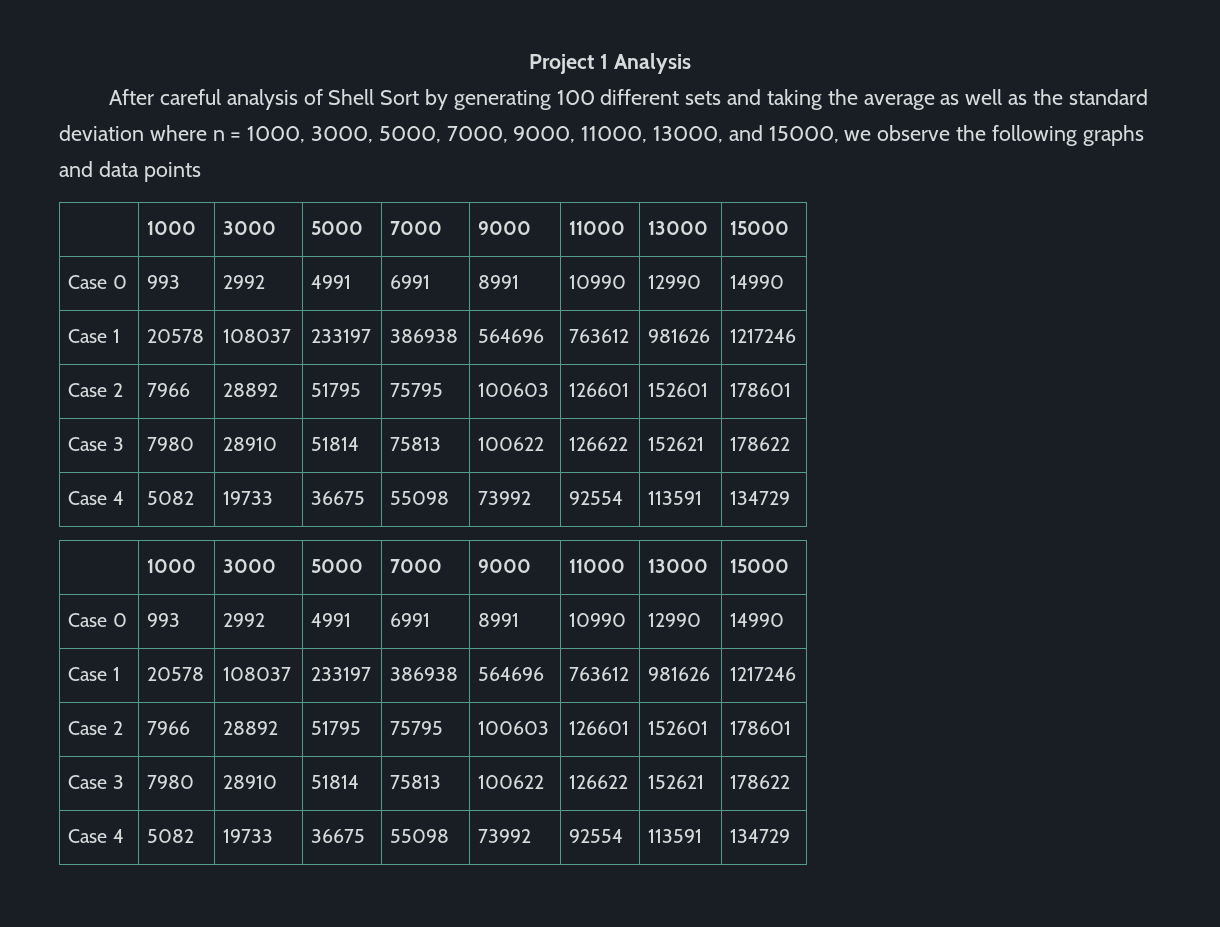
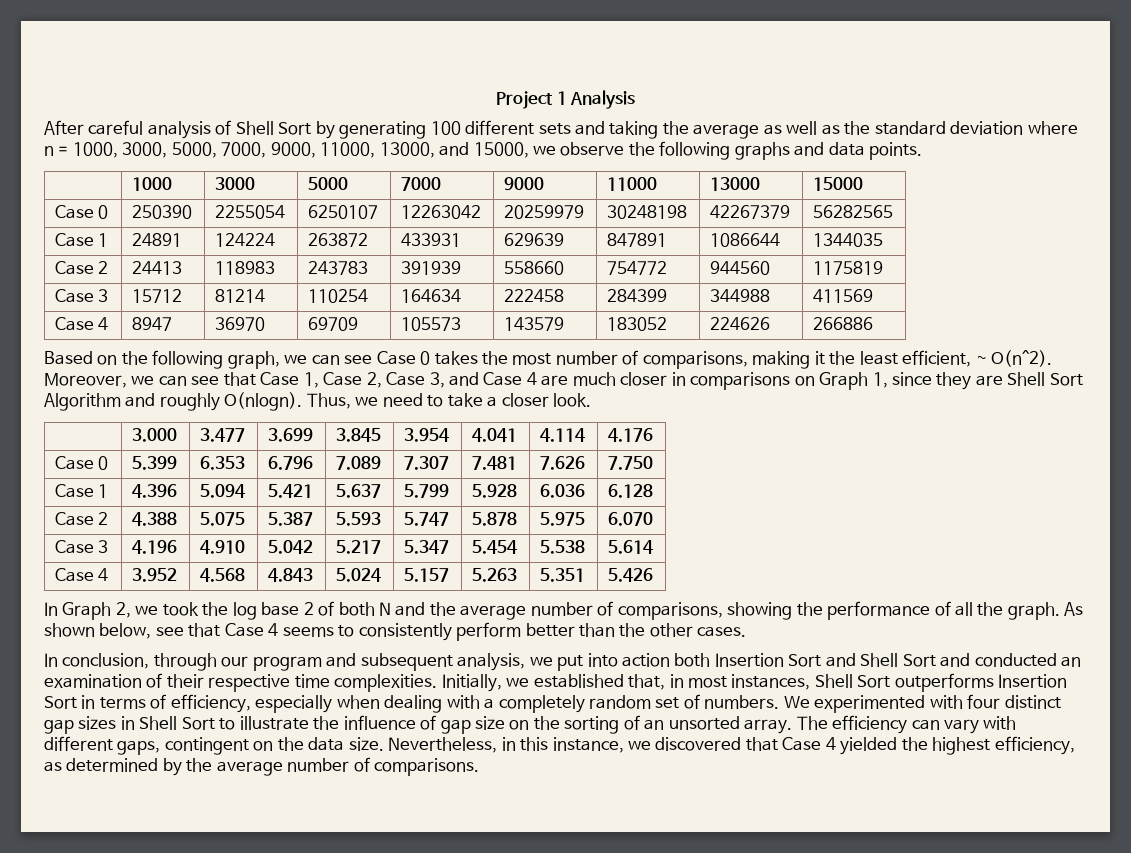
- After careful analysis of Shell Sort by generating 100 different sets and taking the average as well as the standard deviation where n = 1000, 3000, 5000, 7000, 9000, 11000, 13000, and 15000, we observe the following graphs and data points
+ After careful analysis of Shell Sort by generating 100 different sets and taking the average as well as the standard deviation where n = 1000, 3000, 5000, 7000, 9000, 11000, 13000, and 15000, we observe the following graphs and data points.
  | 1000 | 3000 | 5000 | 7000 | 9000 | 11000 | 13000 | 15000
- Case 0 | 993 | 2992 | 4991 | 6991 | 8991 | 10990 | 12990 | 14990
- Case 1 | 20578 | 108037 | 233197 | 386938 | 564696 | 763612 | 981626 | 1217246
- Case 2 | 7966 | 28892 | 51795 | 75795 | 100603 | 126601 | 152601 | 178601
- Case 3 | 7980 | 28910 | 51814 | 75813 | 100622 | 126622 | 152621 | 178622
- Case 4 | 5082 | 19733 | 36675 | 55098 | 73992 | 92554 | 113591 | 134729
- | 1000 | 3000 | 5000 | 7000 | 9000 | 11000 | 13000 | 15000
- Case 0 | 993 | 2992 | 4991 | 6991 | 8991 | 10990 | 12990 | 14990
- Case 1 | 20578 | 108037 | 233197 | 386938 | 564696 | 763612 | 981626 | 1217246
- Case 2 | 7966 | 28892 | 51795 | 75795 | 100603 | 126601 | 152601 | 178601
- Case 3 | 7980 | 28910 | 51814 | 75813 | 100622 | 126622 | 152621 | 178622
- Case 4 | 5082 | 19733 | 36675 | 55098 | 73992 | 92554 | 113591 | 134729
+ Case 0 | 250390 | 2255054 | 6250107 | 12263042 | 20259979 | 30248198 | 42267379 | 56282565
+ Case 1 | 24891 | 124224 | 263872 | 433931 | 629639 | 847891 | 1086644 | 1344035
+ Case 2 | 24413 | 118983 | 243783 | 391939 | 558660 | 754772 | 944560 | 1175819
+ Case 3 | 15712 | 81214 | 110254 | 164634 | 222458 | 284399 | 344988 | 411569
+ Case 4 | 8947 | 36970 | 69709 | 105573 | 143579 | 183052 | 224626 | 266886
+ Based on the following graph, we can see Case 0 takes the most number of comparisons, making it the least efficient, ~ O(n^2). Moreover, we can see that Case 1, Case 2, Case 3, and Case 4 are much closer in comparisons on Graph 1, since they are Shell Sort Algorithm and roughly O(nlogn). Thus, we need to take a closer look.
+ | 3.000 | 3.477 | 3.699 | 3.845 | 3.954 | 4.041 | 4.114 | 4.176
+ Case 0 | 5.399 | 6.353 | 6.796 | 7.089 | 7.307 | 7.481 | 7.626 | 7.750
+ Case 1 | 4.396 | 5.094 | 5.421 | 5.637 | 5.799 | 5.928 | 6.036 | 6.128
+ Case 2 | 4.388 | 5.075 | 5.387 | 5.593 | 5.747 | 5.878 | 5.975 | 6.070
+ Case 3 | 4.196 | 4.910 | 5.042 | 5.217 | 5.347 | 5.454 | 5.538 | 5.614
+ Case 4 | 3.952 | 4.568 | 4.843 | 5.024 | 5.157 | 5.263 | 5.351 | 5.426
+ In Graph 2, we took the log base 2 of both N and the average number of comparisons, showing the performance of all the graph. As shown below, see that Case 4 seems to consistently perform better than the other cases.
+ In conclusion, through our program and subsequent analysis, we put into action both Insertion Sort and Shell Sort and conducted an examination of their respective time complexities. Initially, we established that, in most instances, Shell Sort outperforms Insertion Sort in terms of efficiency, especially when dealing with a completely random set of numbers. We experimented with four distinct gap sizes in Shell Sort to illustrate the influence of gap size on the sorting of an unsorted array. The efficiency can vary with different gaps, contingent on the data size. Nevertheless, in this instance, we discovered that Case 4 yielded the highest efficiency, as determined by the average number of comparisons.

